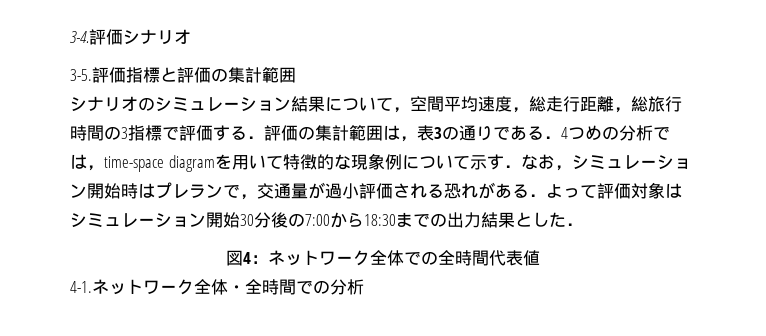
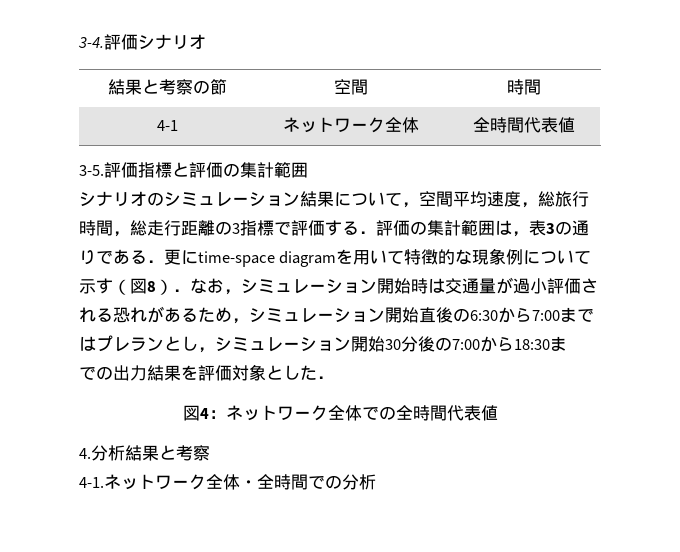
+ 結果と考察の節 | 空間 | 時間
+ 4-1 | ネットワーク全体 | 全時間代表値
- シナリオのシミュレーション結果について，空間平均速度，総走行距離，総旅行時間の3指標で評価する．評価の集計範囲は，表3の通りである．4つめの分析では，time-space diagramを用いて特徴的な現象例について示す．なお，シミュレーション開始時はプレランで，交通量が過小評価される恐れがある．よって評価対象はシミュレーション開始30分後の7:00から18:30までの出力結果とした．
+ シナリオのシミュレーション結果について，空間平均速度，総旅行時間，総走行距離の3指標で評価する．評価の集計範囲は，表3の通りである．更にtime-space diagramを用いて特徴的な現象例について示す（図8）．なお，シミュレーション開始時は交通量が過小評価される恐れがあるため，シミュレーション開始直後の6:30から7:00まではプレランとし，シミュレーション開始30分後の7:00から18:30ま
+ での出力結果を評価対象とした．
+ 4.分析結果と考察

